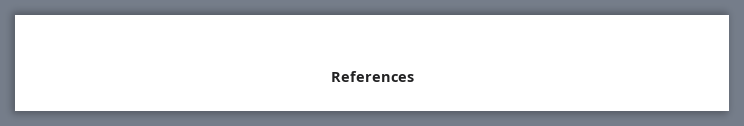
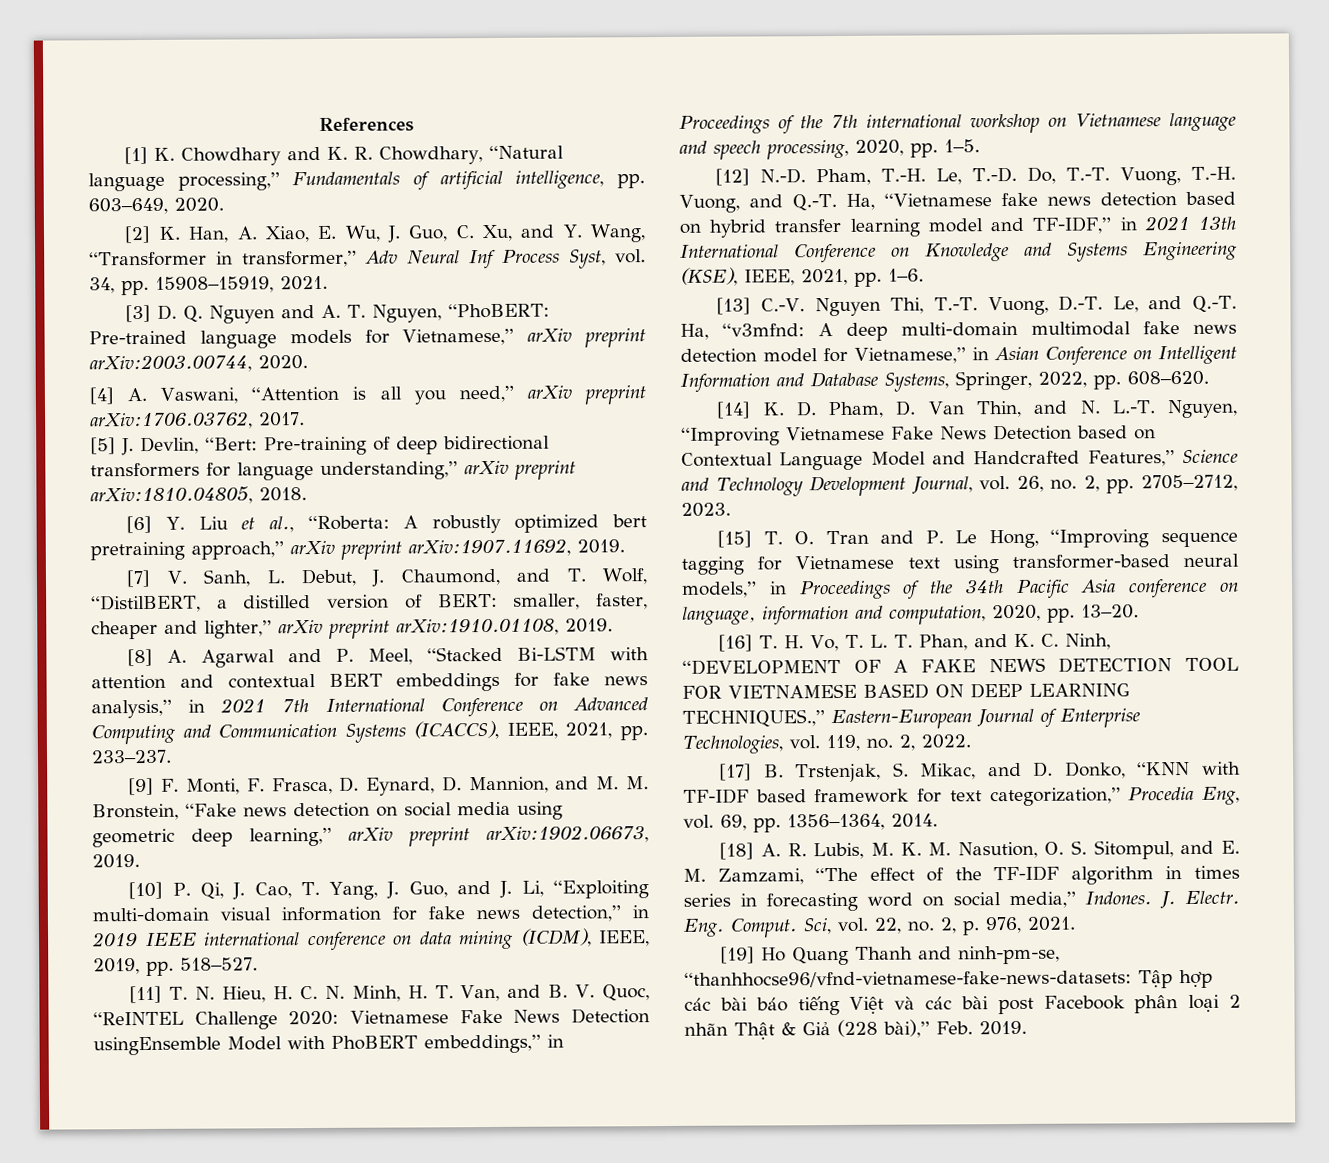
+ [1] K. Chowdhary and K. R. Chowdhary, “Natural language processing,” Fundamentals of artificial intelligence, pp. 603–649, 2020.
+ [2] K. Han, A. Xiao, E. Wu, J. Guo, C. Xu, and Y. Wang, “Transformer in transformer,” Adv Neural Inf Process Syst, vol. 34, pp. 15908–15919, 2021.
+ [3] D. Q. Nguyen and A. T. Nguyen, “PhoBERT: Pre-trained language models for Vietnamese,” arXiv preprint arXiv:2003.00744, 2020.
+ [4] A. Vaswani, “Attention is all you need,” arXiv preprint arXiv:1706.03762, 2017.
+ [5] J. Devlin, “Bert: Pre-training of deep bidirectional transformers for language understanding,” arXiv preprint arXiv:1810.04805, 2018.
+ [6] Y. Liu et al., “Roberta: A robustly optimized bert pretraining approach,” arXiv preprint arXiv:1907.11692, 2019.
+ [7] V. Sanh, L. Debut, J. Chaumond, and T. Wolf, “DistilBERT, a distilled version of BERT: smaller, faster, cheaper and lighter,” arXiv preprint arXiv:1910.01108, 2019.
+ [8] A. Agarwal and P. Meel, “Stacked Bi-LSTM with attention and contextual BERT embeddings for fake news analysis,” in 2021 7th International Conference on Advanced Computing and Communication Systems (ICACCS), IEEE, 2021, pp. 233–237.
+ [9] F. Monti, F. Frasca, D. Eynard, D. Mannion, and M. M. Bronstein, “Fake news detection on social media using geometric deep learning,” arXiv preprint arXiv:1902.06673, 2019.
+ [10] P. Qi, J. Cao, T. Yang, J. Guo, and J. Li, “Exploiting multi-domain visual information for fake news detection,” in 2019 IEEE international conference on data mining (ICDM), IEEE, 2019, pp. 518–527.
+ [11] T. N. Hieu, H. C. N. Minh, H. T. Van, and B. V. Quoc, “ReINTEL Challenge 2020: Vietnamese Fake News Detection usingEnsemble Model with PhoBERT embeddings,” in Proceedings of the 7th international workshop on Vietnamese language and speech processing, 2020, pp. 1–5.
+ [12] N.-D. Pham, T.-H. Le, T.-D. Do, T.-T. Vuong, T.-H. Vuong, and Q.-T. Ha, “Vietnamese fake news detection based on hybrid transfer learning model and TF-IDF,” in 2021 13th International Conference on Knowledge and Systems Engineering (KSE), IEEE, 2021, pp. 1–6.
+ [13] C.-V. Nguyen Thi, T.-T. Vuong, D.-T. Le, and Q.-T. Ha, “v3mfnd: A deep multi-domain multimodal fake news detection model for Vietnamese,” in Asian Conference on Intelligent Information and Database Systems, Springer, 2022, pp. 608–620.
+ [14] K. D. Pham, D. Van Thin, and N. L.-T. Nguyen, “Improving Vietnamese Fake News Detection based on Contextual Language Model and Handcrafted Features,” Science and Technology Development Journal, vol. 26, no. 2, pp. 2705–2712, 2023.
+ [15] T. O. Tran and P. Le Hong, “Improving sequence tagging for Vietnamese text using transformer-based neural models,” in Proceedings of the 34th Pacific Asia conference on language, information and computation, 2020, pp. 13–20.
+ [16] T. H. Vo, T. L. T. Phan, and K. C. Ninh, “DEVELOPMENT OF A FAKE NEWS DETECTION TOOL FOR VIETNAMESE BASED ON DEEP LEARNING TECHNIQUES.,” Eastern-European Journal of Enterprise Technologies, vol. 119, no. 2, 2022.
+ [17] B. Trstenjak, S. Mikac, and D. Donko, “KNN with TF-IDF based framework for text categorization,” Procedia Eng, vol. 69, pp. 1356–1364, 2014.
+ [18] A. R. Lubis, M. K. M. Nasution, O. S. Sitompul, and E. M. Zamzami, “The effect of the TF-IDF algorithm in times series in forecasting word on social media,” Indones. J. Electr. Eng. Comput. Sci, vol. 22, no. 2, p. 976, 2021.
+ [19] Ho Quang Thanh and ninh-pm-se, “thanhhocse96/vfnd-vietnamese-fake-news-datasets: Tập hợp các bài báo tiếng Việt và các bài post Facebook phân loại 2 nhãn Thật & Giả (228 bài),” Feb. 2019.

